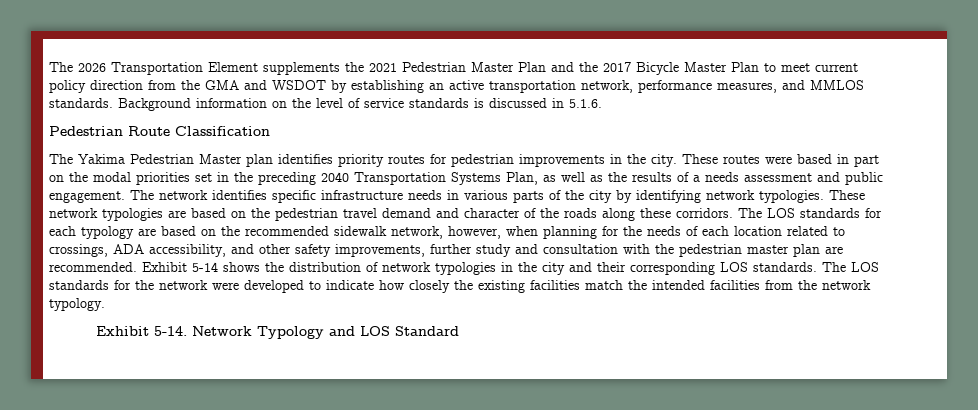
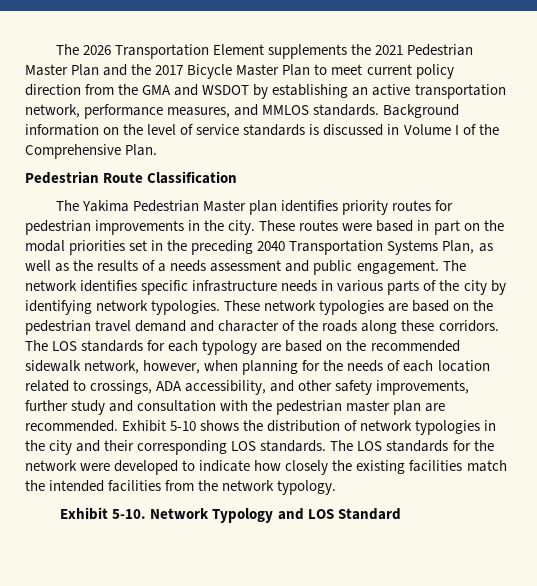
- Background information on the level of service standards is discussed in 5.1.6.
+ Background information on the level of service standards is discussed in Volume I of the Comprehensive Plan.
- Exhibit 5-14 shows the distribution of network typologies in the city and their corresponding LOS standards.
+ Exhibit 5-10 shows the distribution of network typologies in the city and their corresponding LOS standards.
- Exhibit 5-14.
+ Exhibit 5-10.

